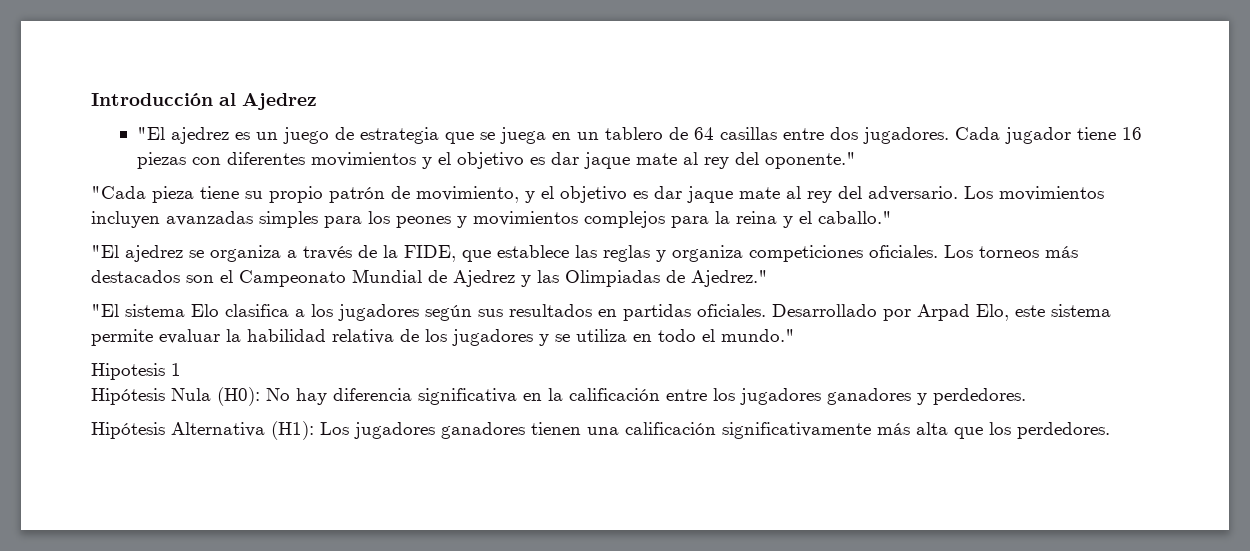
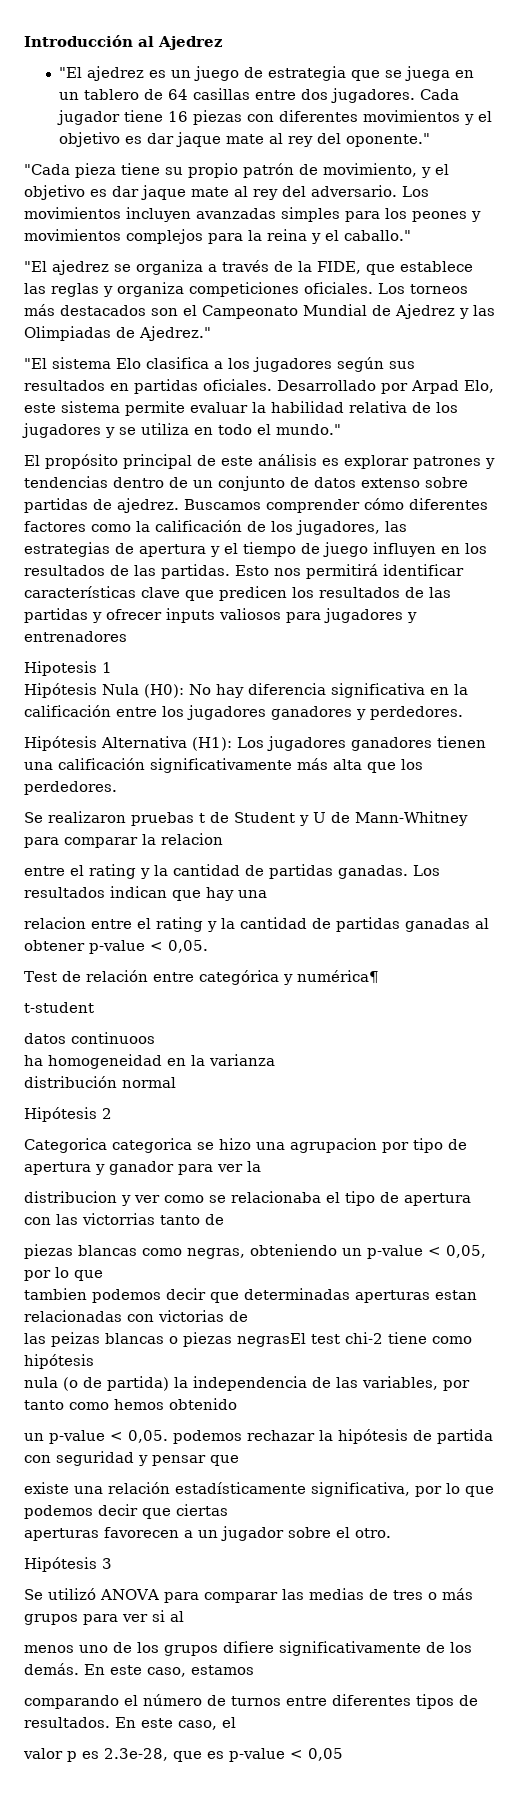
+ El propósito principal de este análisis es explorar patrones y tendencias dentro de un conjunto de datos extenso sobre partidas de ajedrez. Buscamos comprender cómo diferentes factores como la calificación de los jugadores, las estrategias de apertura y el tiempo de juego influyen en los resultados de las partidas. Esto nos permitirá identificar características clave que predicen los resultados de las partidas y ofrecer inputs valiosos para jugadores y entrenadores
+ Se realizaron pruebas t de Student y U de Mann-Whitney para comparar la relacion
+ entre el rating y la cantidad de partidas ganadas. Los resultados indican que hay una
+ relacion entre el rating y la cantidad de partidas ganadas al obtener p-value < 0,05.
+ Test de relación entre categórica y numérica¶
+ t-student
+ datos continuoos
+ ha homogeneidad en la varianza
+ distribución normal
+ Hipótesis 2
+ Categorica categorica se hizo una agrupacion por tipo de apertura y ganador para ver la
+ distribucion y ver como se relacionaba el tipo de apertura con las victorrias tanto de
+ piezas blancas como negras, obteniendo un p-value < 0,05, por lo que
+ tambien podemos decir que determinadas aperturas estan relacionadas con victorias de
+ las peizas blancas o piezas negrasEl test chi-2 tiene como hipótesis
+ nula (o de partida) la independencia de las variables, por tanto como hemos obtenido
+ un p-value < 0,05. podemos rechazar la hipótesis de partida con seguridad y pensar que
+ existe una relación estadísticamente significativa, por lo que podemos decir que ciertas
+ aperturas favorecen a un jugador sobre el otro.
+ Hipótesis 3
+ Se utilizó ANOVA para comparar las medias de tres o más grupos para ver si al
+ menos uno de los grupos difiere significativamente de los demás. En este caso, estamos
+ comparando el número de turnos entre diferentes tipos de resultados. En este caso, el
+ valor p es 2.3e-28, que es p-value < 0,05

